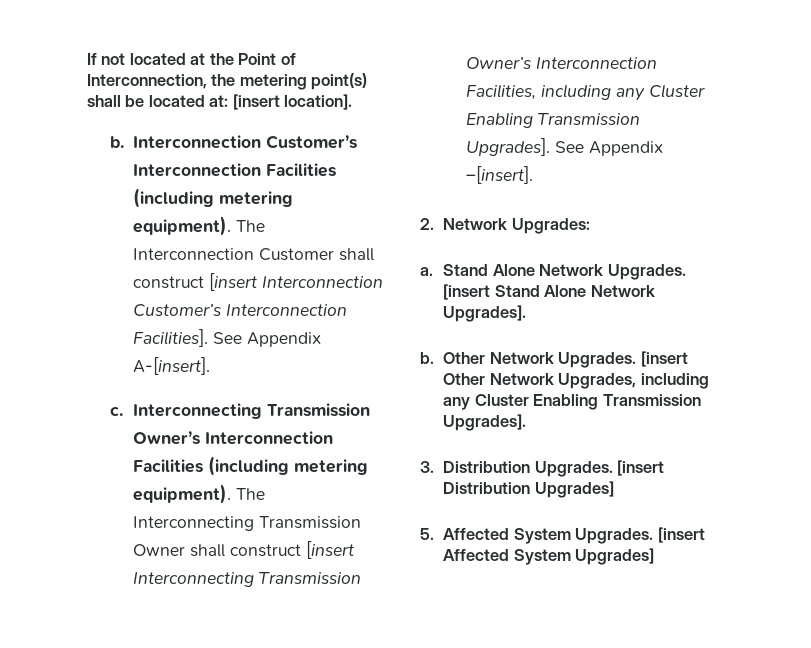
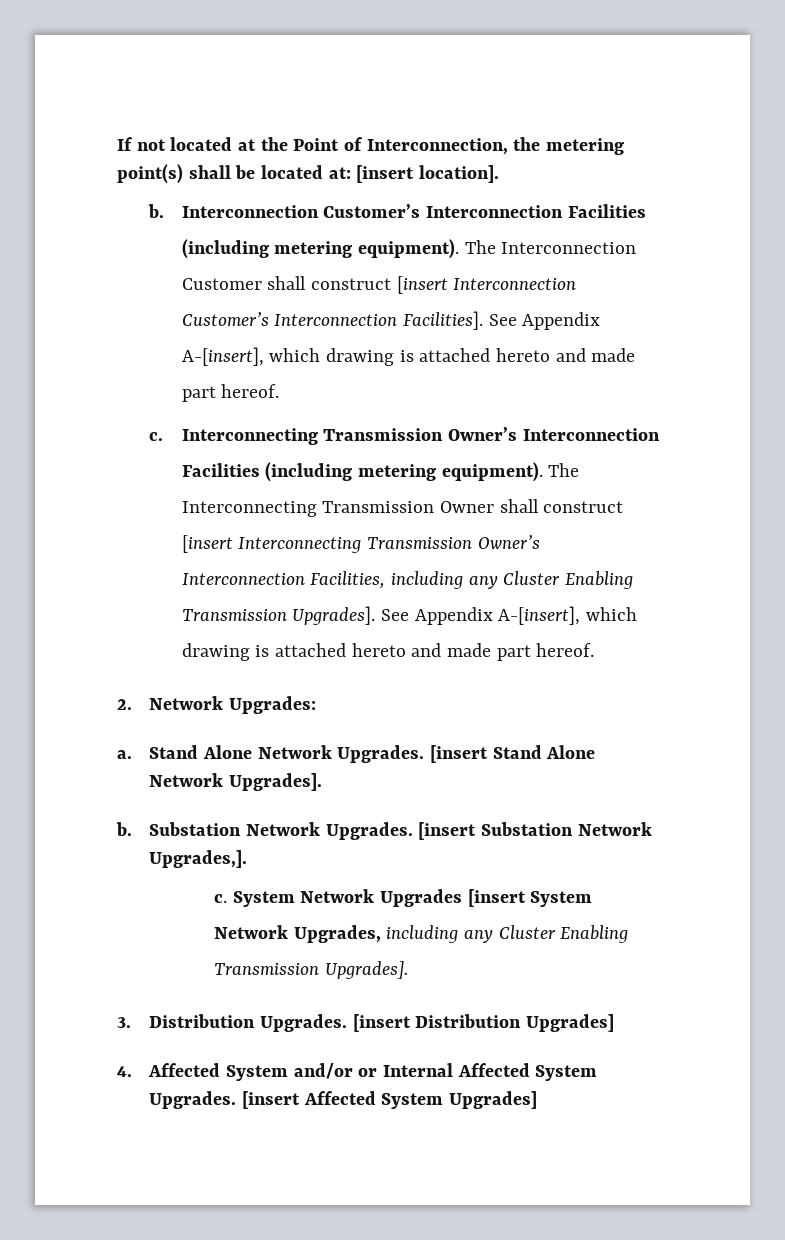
- The Interconnection Customer shall construct [insert Interconnection Customer’s Interconnection Facilities]. See Appendix A-[insert].
+ The Interconnection Customer shall construct [insert Interconnection Customer’s Interconnection Facilities]. See Appendix A-[insert], which drawing is attached hereto and made part hereof.
- The Interconnecting Transmission Owner shall construct [insert Interconnecting Transmission Owner’s Interconnection Facilities, including any Cluster Enabling Transmission Upgrades]. See Appendix –[insert].
+ The Interconnecting Transmission Owner shall construct [insert Interconnecting Transmission Owner’s Interconnection Facilities, including any Cluster Enabling Transmission Upgrades]. See Appendix A-[insert], which drawing is attached hereto and made part hereof.
- Other Network Upgrades. [insert Other Network Upgrades, including any Cluster Enabling Transmission Upgrades].
+ Substation Network Upgrades. [insert Substation Network Upgrades,].
+ c. System Network Upgrades [insert System Network Upgrades, including any Cluster Enabling Transmission Upgrades].
- 5. Affected System Upgrades.
+ 4. Affected System and/or or Internal Affected System Upgrades.

